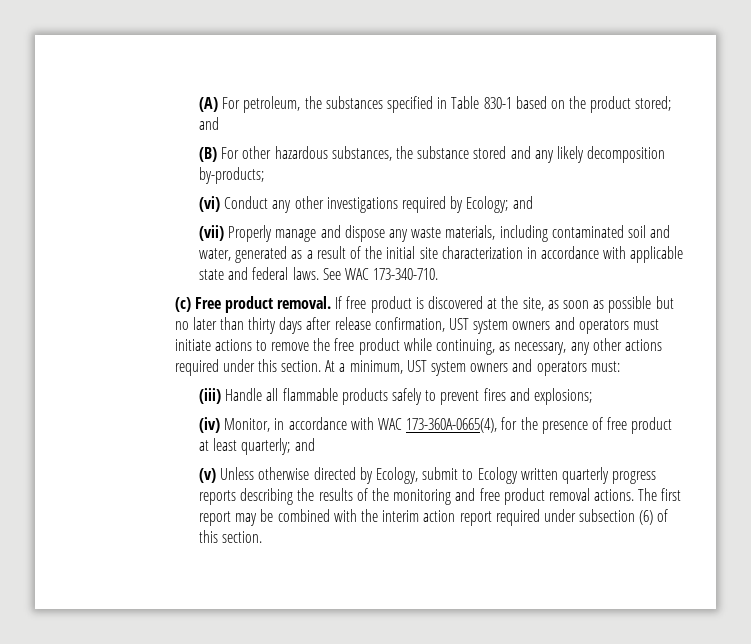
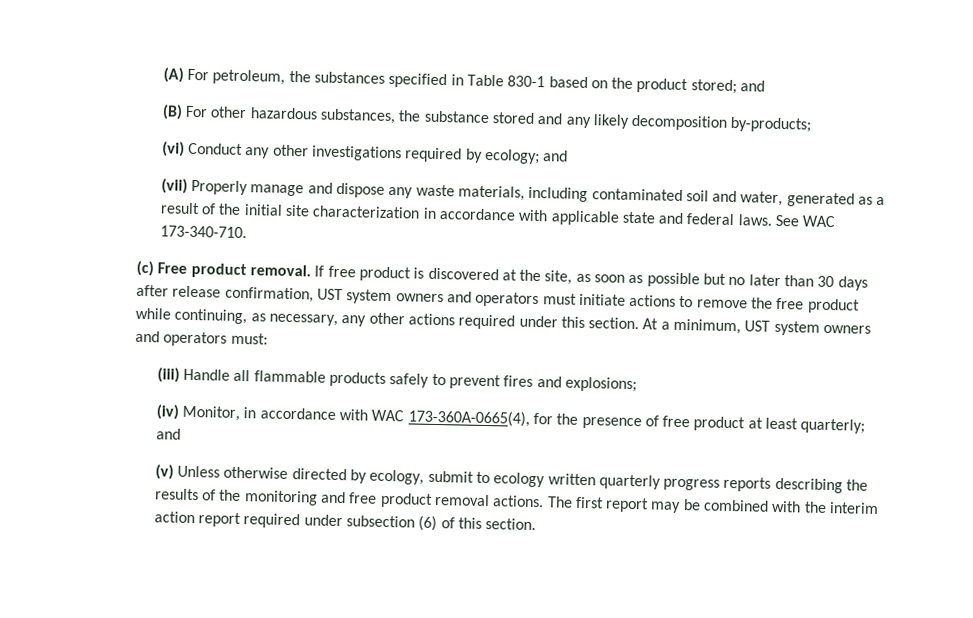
- (vi) Conduct any other investigations required by Ecology; and
+ (vi) Conduct any other investigations required by ecology; and
- If free product is discovered at the site, as soon as possible but no later than thirty days after release confirmation, UST system owners and operators must initiate actions to remove the free product while continuing, as necessary, any other actions required under this section.
+ If free product is discovered at the site, as soon as possible but no later than 30 days after release confirmation, UST system owners and operators must initiate actions to remove the free product while continuing, as necessary, any other actions required under this section.
- (v) Unless otherwise directed by Ecology, submit to Ecology written quarterly progress reports describing the results of the monitoring and free product removal actions.
+ (v) Unless otherwise directed by ecology, submit to ecology written quarterly progress reports describing the results of the monitoring and free product removal actions.

